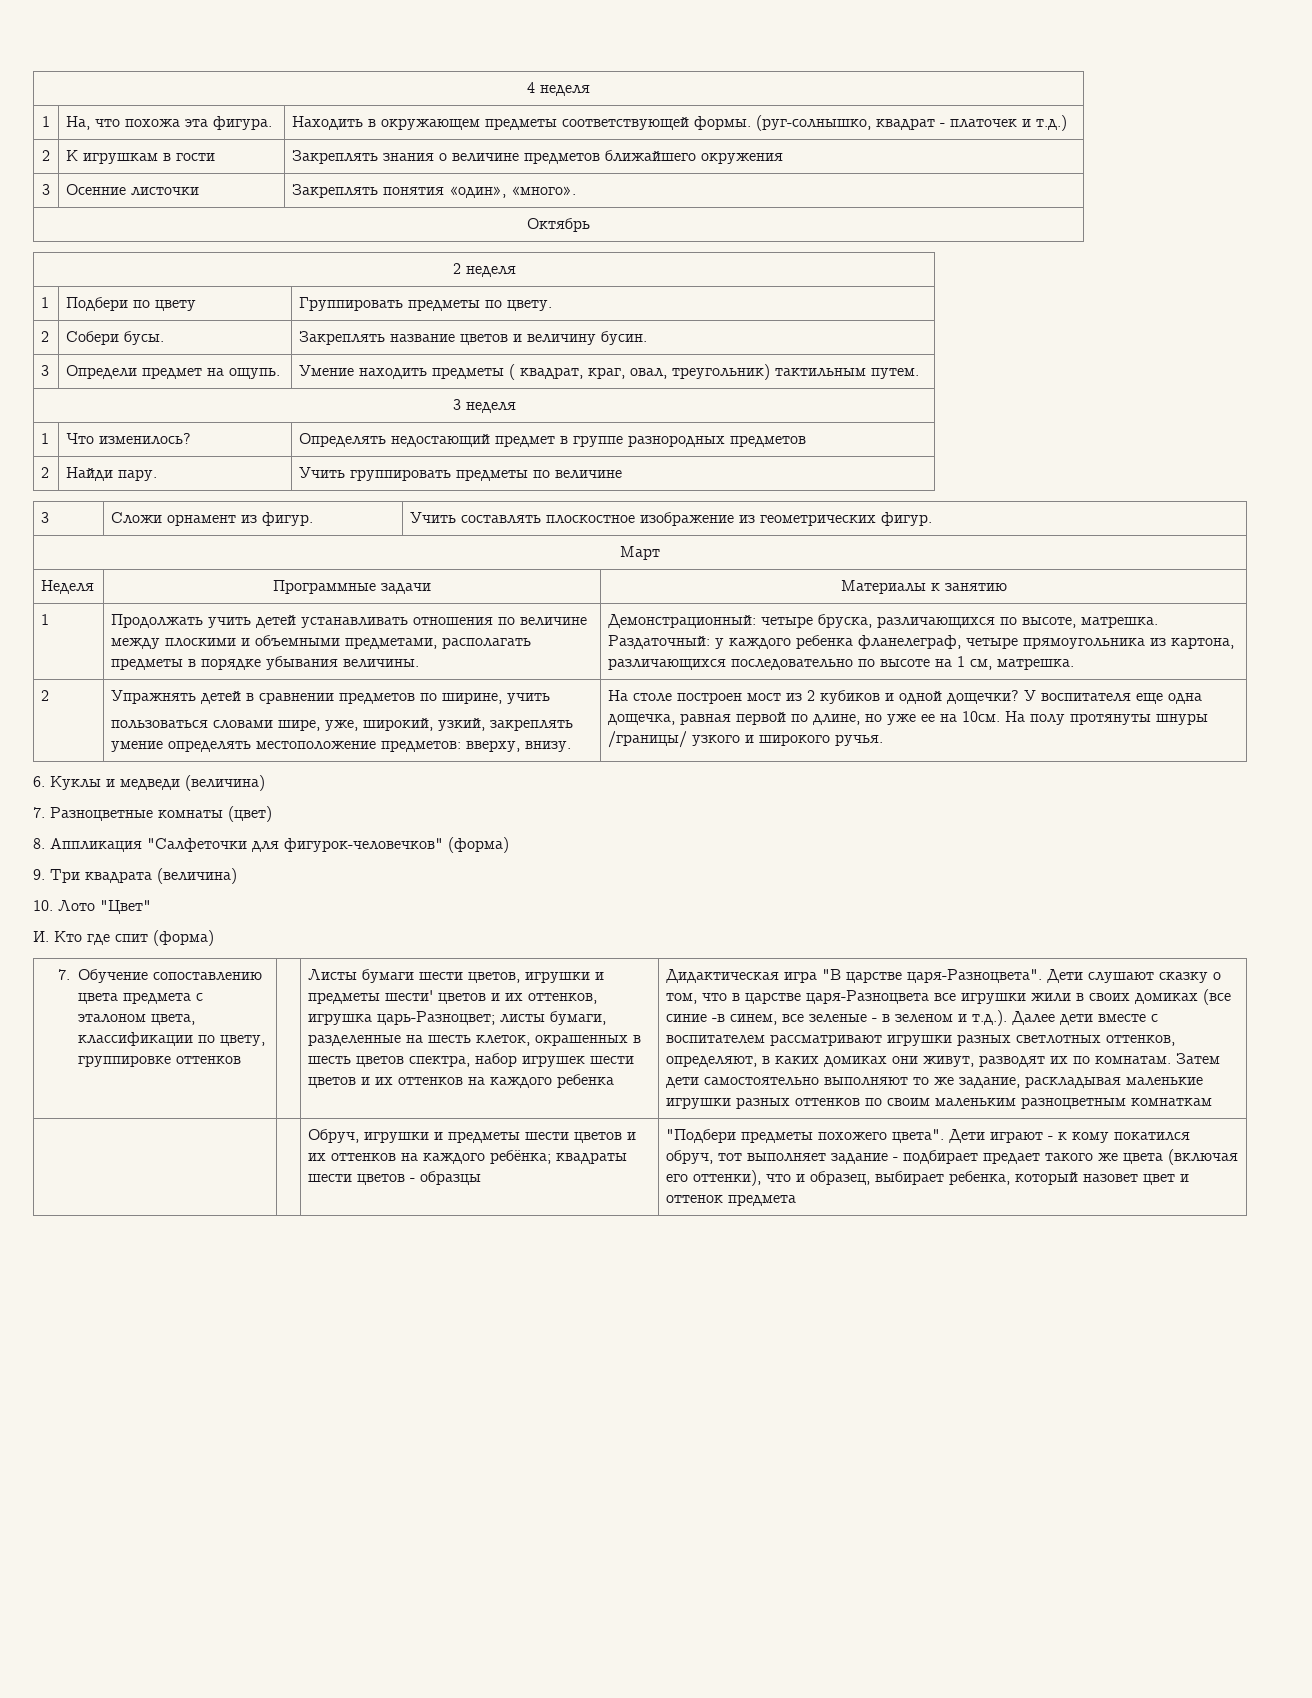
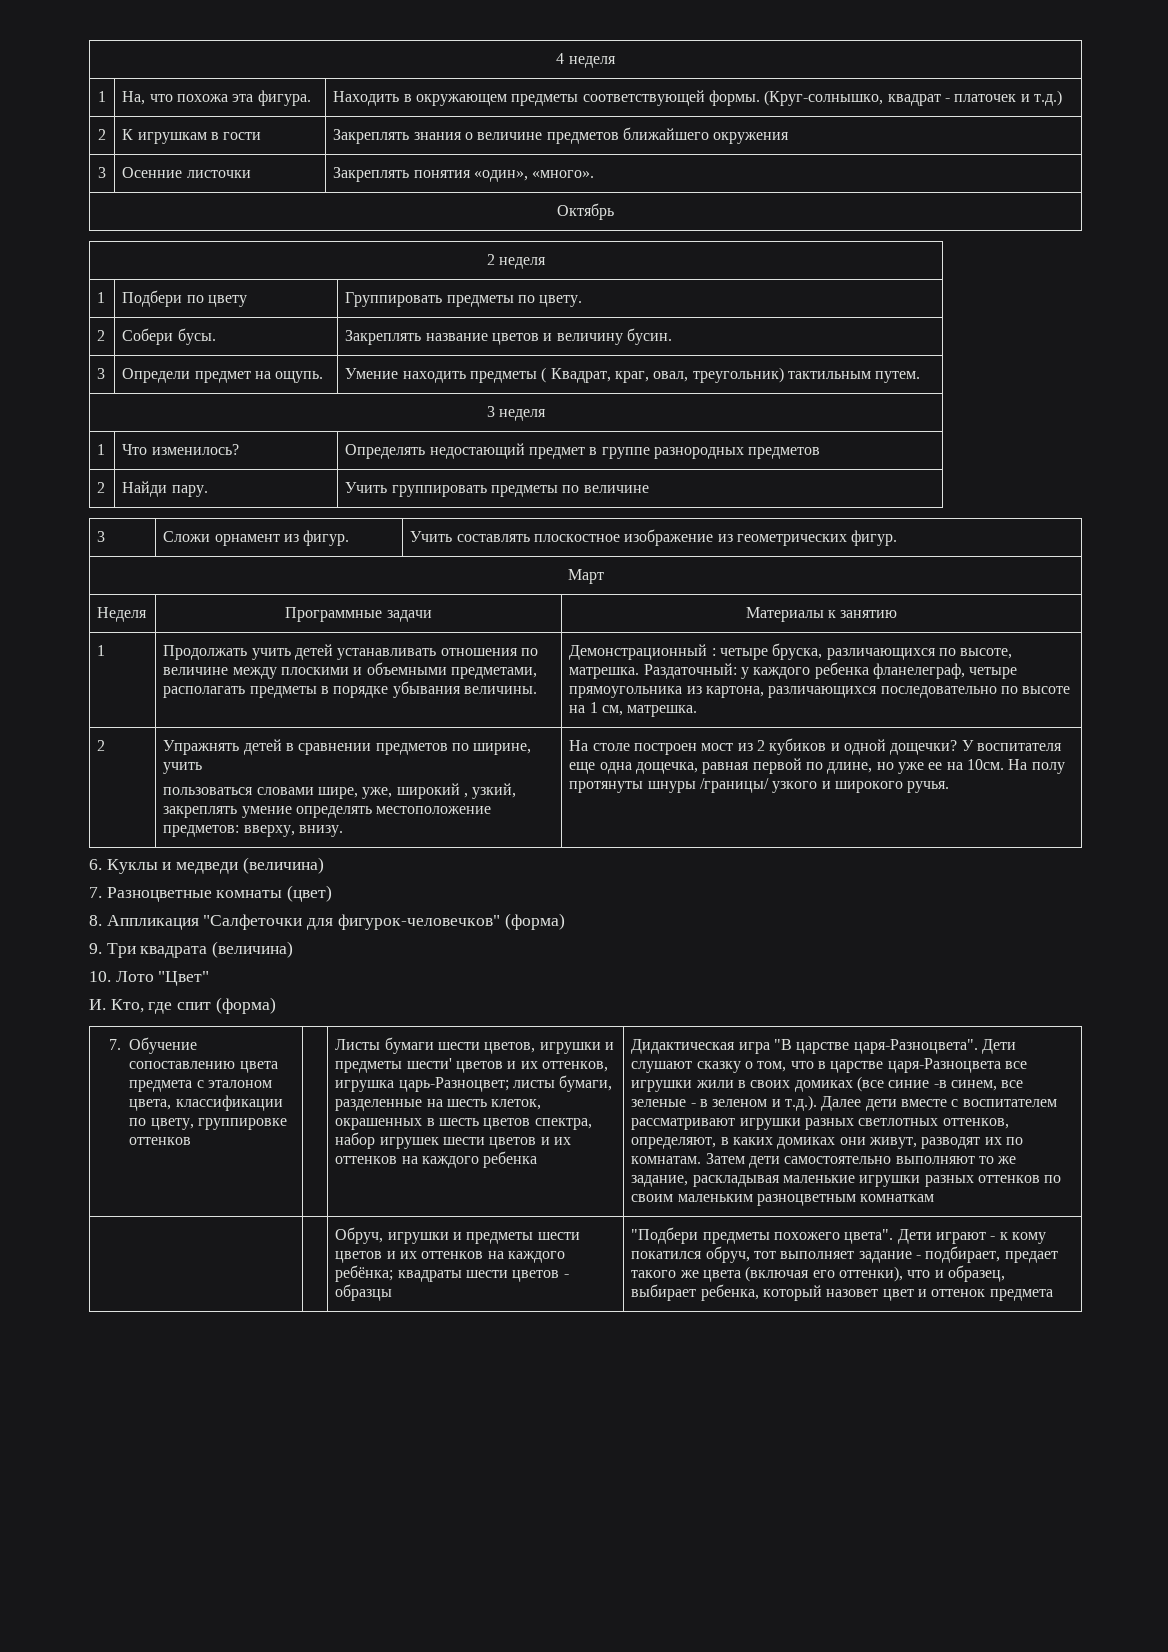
- 1 | На, что похожа эта фигура. | Находить в окружающем предметы соответствующей формы. (руг-солнышко, квадрат - платочек и т.д.)
+ 1 | На, что похожа эта фигура. | Находить в окружающем предметы соответствующей формы. (Круг-солнышко, квадрат - платочек и т.д.)
- 3 | Определи предмет на ощупь. | Умение находить предметы ( квадрат, краг, овал, треугольник) тактильным путем.
+ 3 | Определи предмет на ощупь. | Умение находить предметы ( Квадрат, краг, овал, треугольник) тактильным путем.
- Демонстрационный: четыре бруска, различающихся по высоте, матрешка.
+ Демонстрационный : четыре бруска, различающихся по высоте, матрешка.
- пользоваться словами шире, уже, широкий, узкий, закреплять умение определять местоположение предметов: вверху, внизу.
+ пользоваться словами шире, уже, широкий , узкий, закреплять умение определять местоположение предметов: вверху, внизу.
- И. Кто где спит (форма)
+ И. Кто, где спит (форма)
- Дети играют - к кому покатился обруч, тот выполняет задание - подбирает предает такого же цвета (включая его оттенки), что и образец, выбирает ребенка, который назовет цвет и оттенок предмета
+ Дети играют - к кому покатился обруч, тот выполняет задание - подбирает, предает такого же цвета (включая его оттенки), что и образец, выбирает ребенка, который назовет цвет и оттенок предмета

